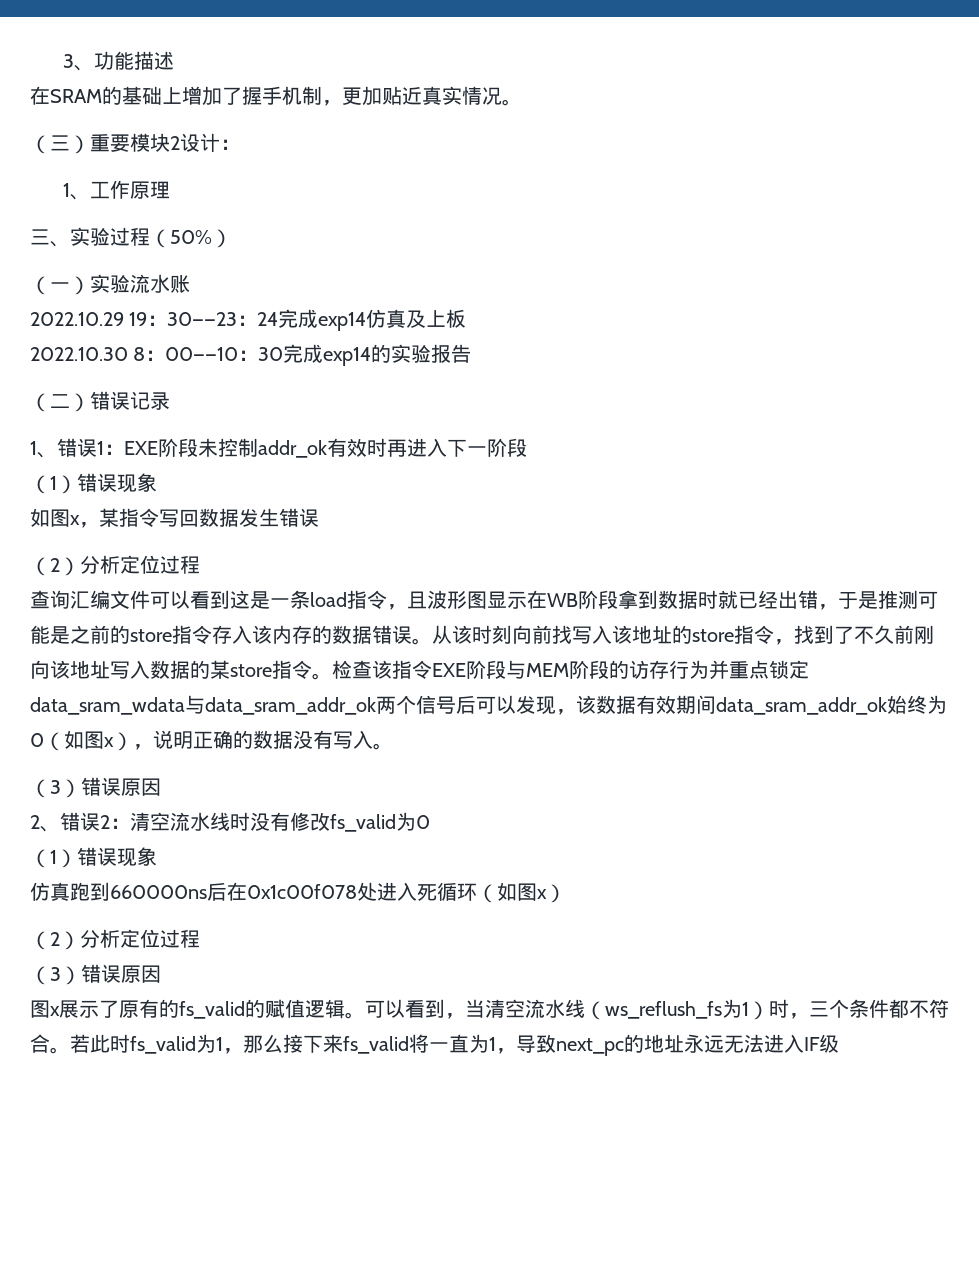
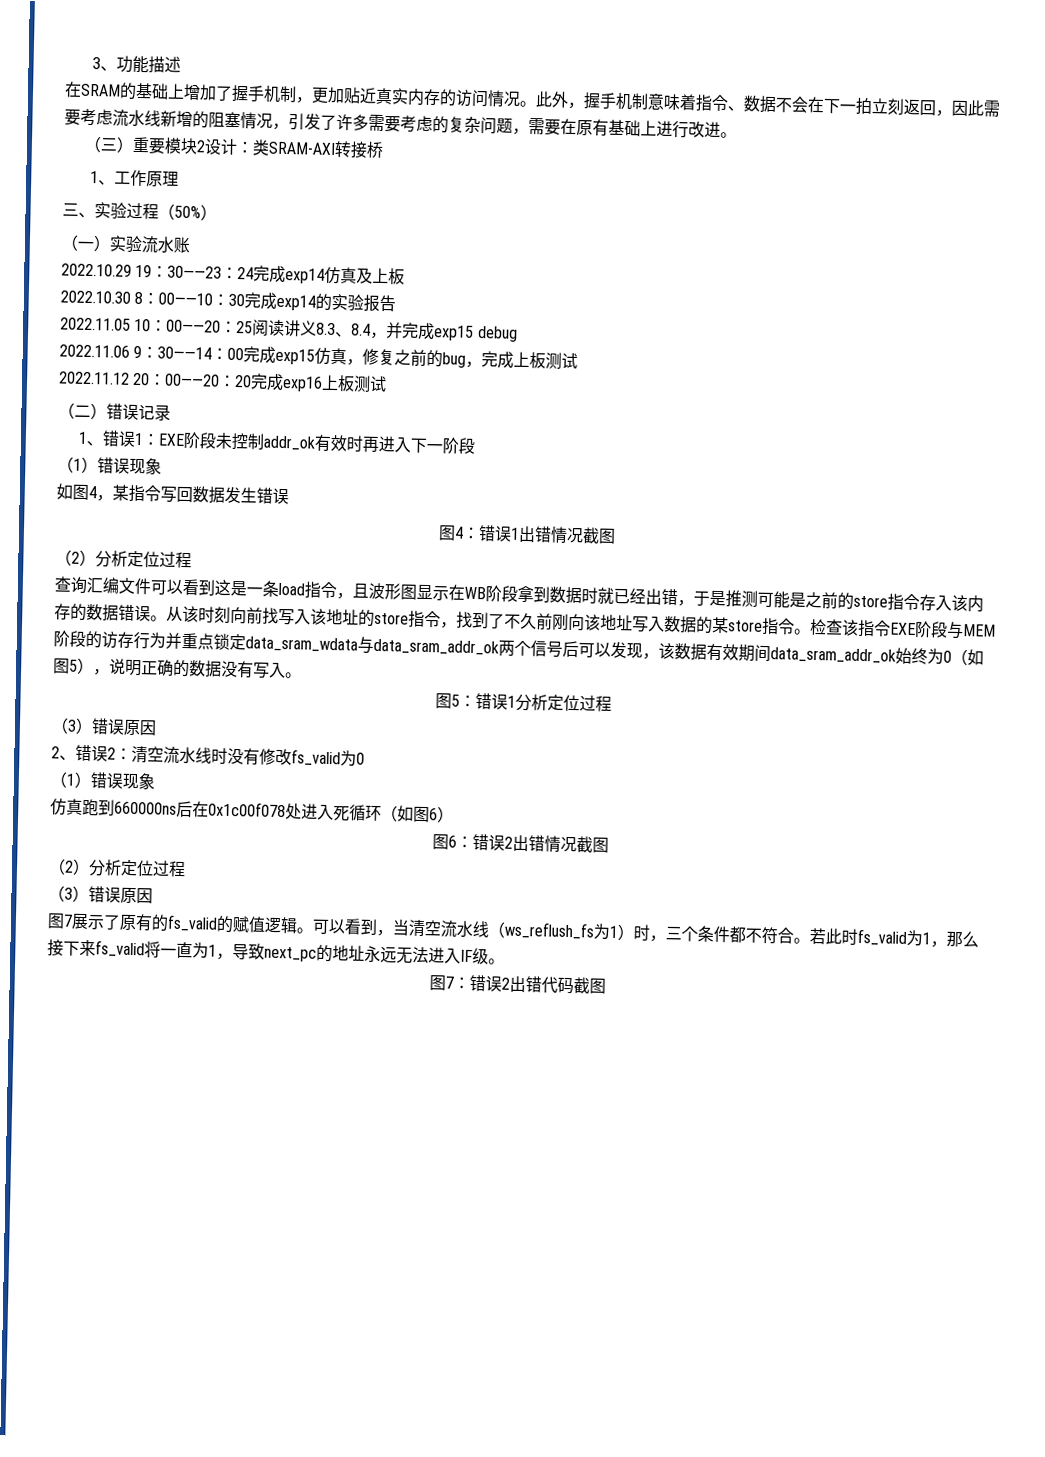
- 在SRAM的基础上增加了握手机制，更加贴近真实情况。
+ 在SRAM的基础上增加了握手机制，更加贴近真实内存的访问情况。此外，握手机制意味着指令、数据不会在下一拍立刻返回，因此需要考虑流水线新增的阻塞情况，引发了许多需要考虑的复杂问题，需要在原有基础上进行改进。
- （三）重要模块2设计：
+ （三）重要模块2设计：类SRAM-AXI转接桥
+ 2022.11.05 10：00——20：25阅读讲义8.3、8.4，并完成exp15 debug
+ 2022.11.06 9：30——14：00完成exp15仿真，修复之前的bug，完成上板测试
+ 2022.11.12 20：00——20：20完成exp16上板测试
- 如图x，某指令写回数据发生错误
+ 如图4，某指令写回数据发生错误
+ 图4：错误1出错情况截图
- 检查该指令EXE阶段与MEM阶段的访存行为并重点锁定data_sram_wdata与data_sram_addr_ok两个信号后可以发现，该数据有效期间data_sram_addr_ok始终为0（如图x），说明正确的数据没有写入。
+ 检查该指令EXE阶段与MEM阶段的访存行为并重点锁定data_sram_wdata与data_sram_addr_ok两个信号后可以发现，该数据有效期间data_sram_addr_ok始终为0（如图5），说明正确的数据没有写入。
+ 图5：错误1分析定位过程
- 仿真跑到660000ns后在0x1c00f078处进入死循环（如图x）
+ 仿真跑到660000ns后在0x1c00f078处进入死循环（如图6）
+ 图6：错误2出错情况截图
- 图x展示了原有的fs_valid的赋值逻辑。
+ 图7展示了原有的fs_valid的赋值逻辑。
- 若此时fs_valid为1，那么接下来fs_valid将一直为1，导致next_pc的地址永远无法进入IF级
+ 若此时fs_valid为1，那么接下来fs_valid将一直为1，导致next_pc的地址永远无法进入IF级。
+ 图7：错误2出错代码截图

